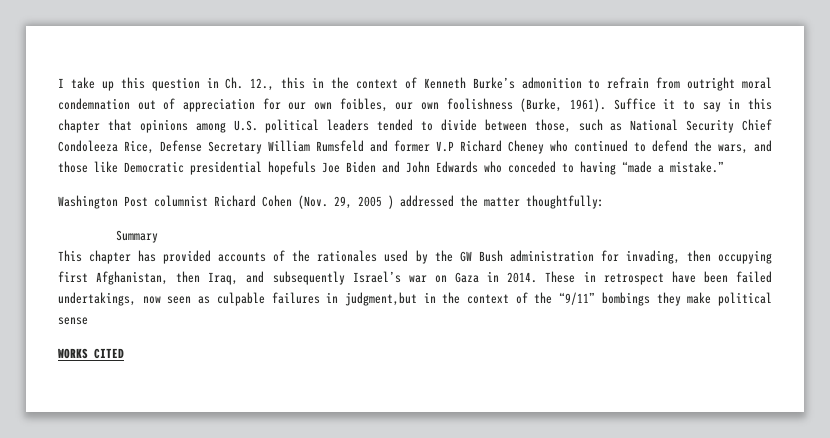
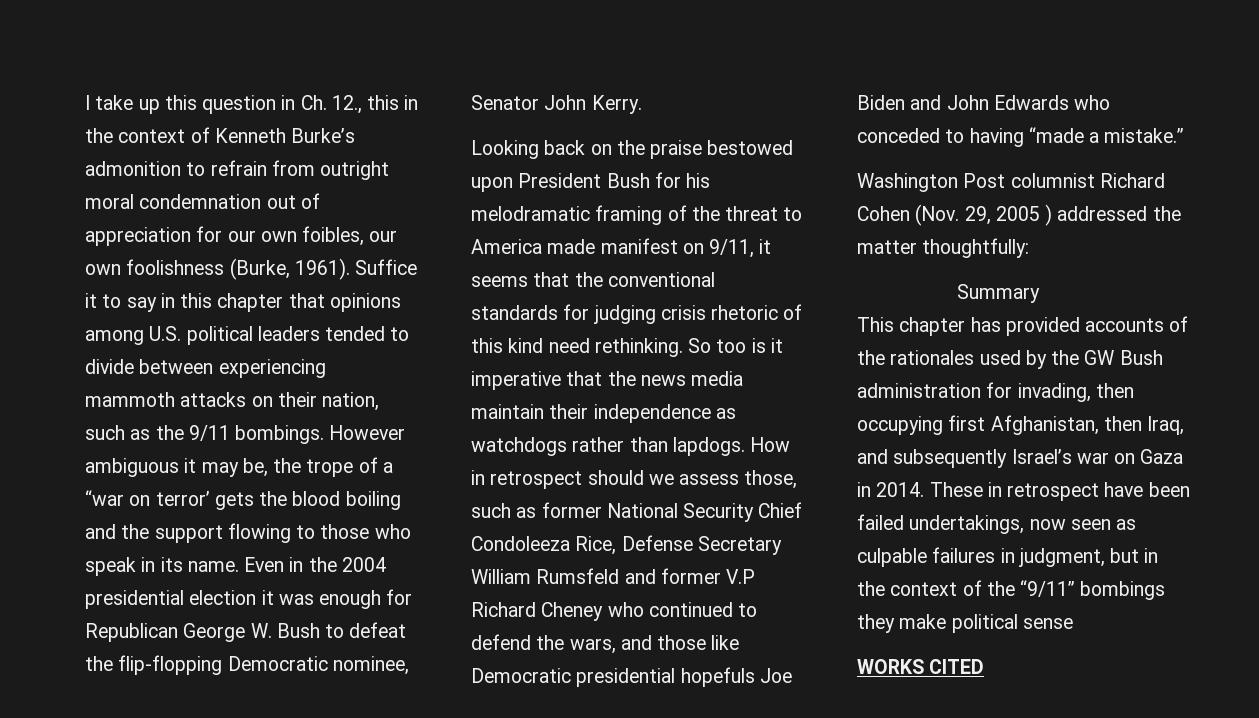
- Suffice it to say in this chapter that opinions among U.S. political leaders tended to divide between those, such as National Security Chief Condoleeza Rice, Defense Secretary William Rumsfeld and former V.P Richard Cheney who continued to defend the wars, and those like Democratic presidential hopefuls Joe Biden and John Edwards who conceded to having “made a mistake.”
+ Suffice it to say in this chapter that opinions among U.S. political leaders tended to divide between experiencing mammoth attacks on their nation, such as the 9/11 bombings. However ambiguous it may be, the trope of a “war on terror’ gets the blood boiling and the support flowing to those who speak in its name. Even in the 2004 presidential election it was enough for Republican George W. Bush to defeat the flip-flopping Democratic nominee, Senator John Kerry.
+ Looking back on the praise bestowed upon President Bush for his melodramatic framing of the threat to America made manifest on 9/11, it seems that the conventional standards for judging crisis rhetoric of this kind need rethinking. So too is it imperative that the news media maintain their independence as watchdogs rather than lapdogs. How in retrospect should we assess those, such as former National Security Chief Condoleeza Rice, Defense Secretary William Rumsfeld and former V.P Richard Cheney who continued to defend the wars, and those like Democratic presidential hopefuls Joe Biden and John Edwards who conceded to having “made a mistake.”
- These in retrospect have been failed undertakings, now seen as culpable failures in judgment,but in the context of the “9/11” bombings they make political sense
+ These in retrospect have been failed undertakings, now seen as culpable failures in judgment, but in the context of the “9/11” bombings they make political sense

